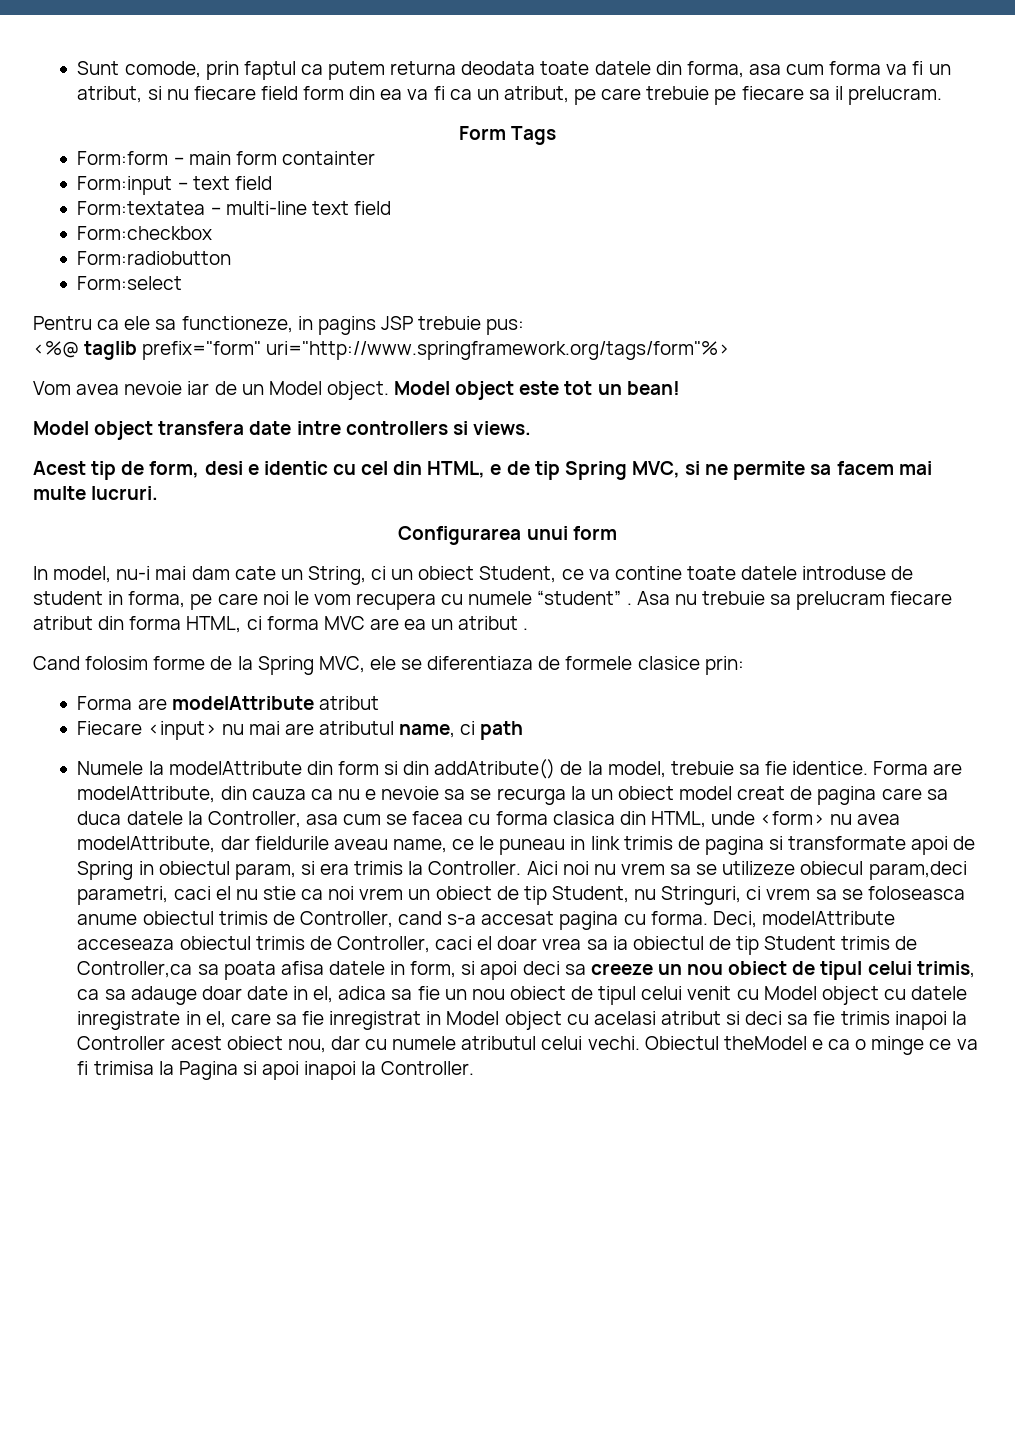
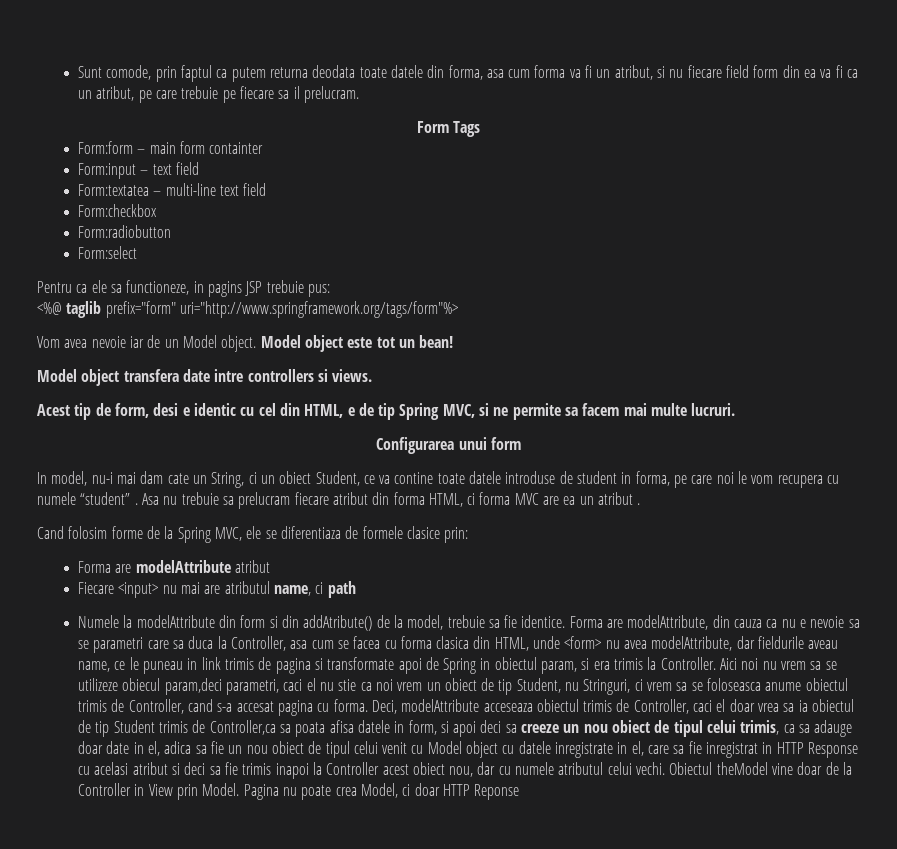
- Forma are modelAttribute, din cauza ca nu e nevoie sa se recurga la un obiect model creat de pagina care sa duca datele la Controller, asa cum se facea cu forma clasica din HTML, unde <form> nu avea modelAttribute, dar fieldurile aveau name, ce le puneau in link trimis de pagina si transformate apoi de Spring in obiectul param, si era trimis la Controller.
+ Forma are modelAttribute, din cauza ca nu e nevoie sa se parametri care sa duca la Controller, asa cum se facea cu forma clasica din HTML, unde <form> nu avea modelAttribute, dar fieldurile aveau name, ce le puneau in link trimis de pagina si transformate apoi de Spring in obiectul param, si era trimis la Controller.
- Deci, modelAttribute acceseaza obiectul trimis de Controller, caci el doar vrea sa ia obiectul de tip Student trimis de Controller,ca sa poata afisa datele in form, si apoi deci sa creeze un nou obiect de tipul celui trimis, ca sa adauge doar date in el, adica sa fie un nou obiect de tipul celui venit cu Model object cu datele inregistrate in el, care sa fie inregistrat in Model object cu acelasi atribut si deci sa fie trimis inapoi la Controller acest obiect nou, dar cu numele atributul celui vechi.
+ Deci, modelAttribute acceseaza obiectul trimis de Controller, caci el doar vrea sa ia obiectul de tip Student trimis de Controller,ca sa poata afisa datele in form, si apoi deci sa creeze un nou obiect de tipul celui trimis, ca sa adauge doar date in el, adica sa fie un nou obiect de tipul celui venit cu Model object cu datele inregistrate in el, care sa fie inregistrat in HTTP Response cu acelasi atribut si deci sa fie trimis inapoi la Controller acest obiect nou, dar cu numele atributul celui vechi.
- Obiectul theModel e ca o minge ce va fi trimisa la Pagina si apoi inapoi la Controller.
+ Obiectul theModel vine doar de la Controller in View prin Model. Pagina nu poate crea Model, ci doar HTTP Reponse

